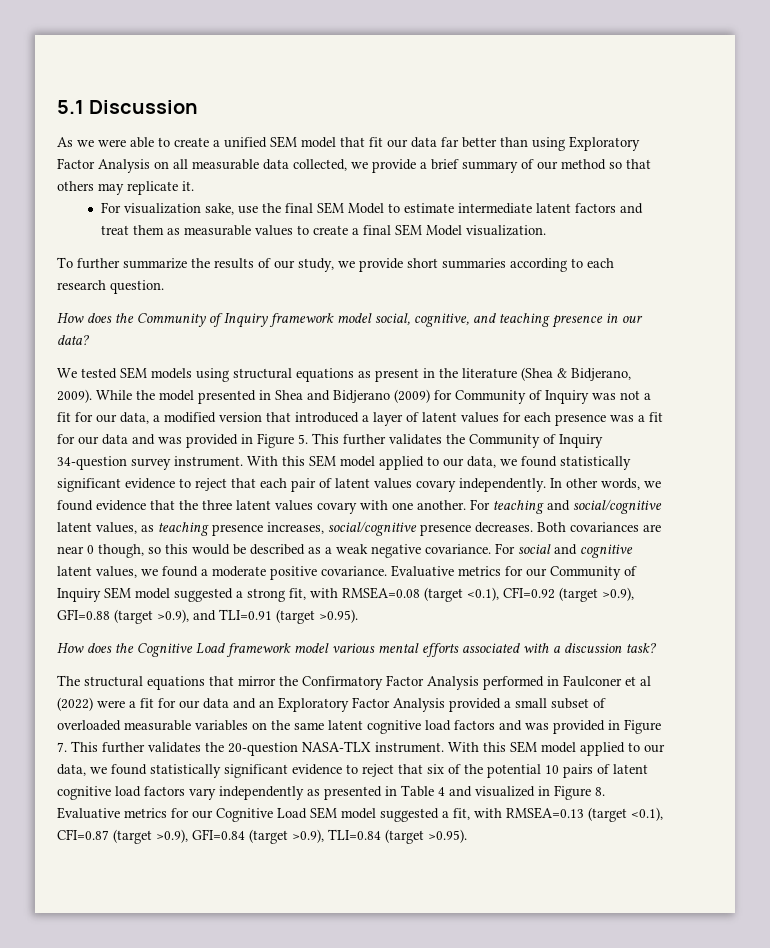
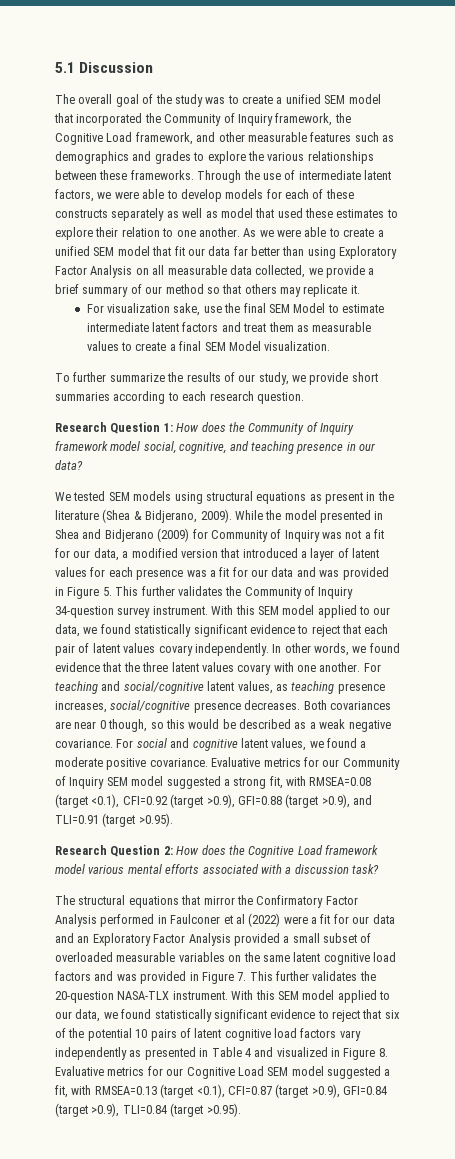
+ The overall goal of the study was to create a unified SEM model that incorporated the Community of Inquiry framework, the Cognitive Load framework, and other measurable features such as demographics and grades to explore the various relationships between these frameworks. Through the use of intermediate latent factors, we were able to develop models for each of these constructs separately as well as model that used these estimates to explore their relation to one another.
- How does the Community of Inquiry framework model social, cognitive, and teaching presence in our data?
+ Research Question 1: How does the Community of Inquiry framework model social, cognitive, and teaching presence in our data?
- How does the Cognitive Load framework model various mental efforts associated with a discussion task?
+ Research Question 2: How does the Cognitive Load framework model various mental efforts associated with a discussion task?

